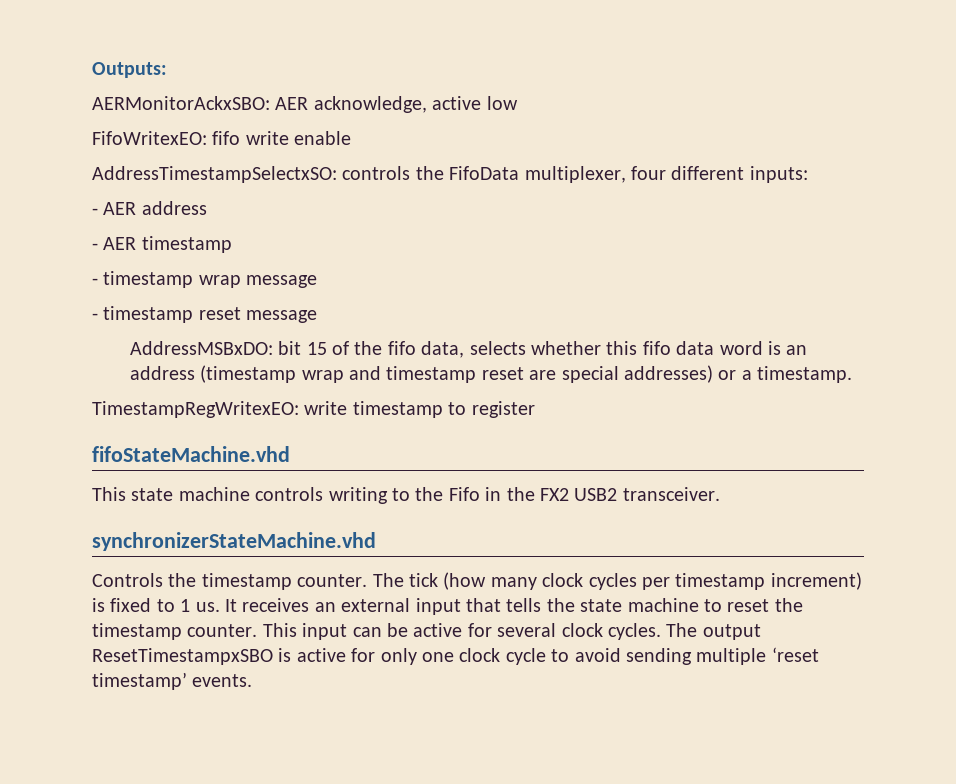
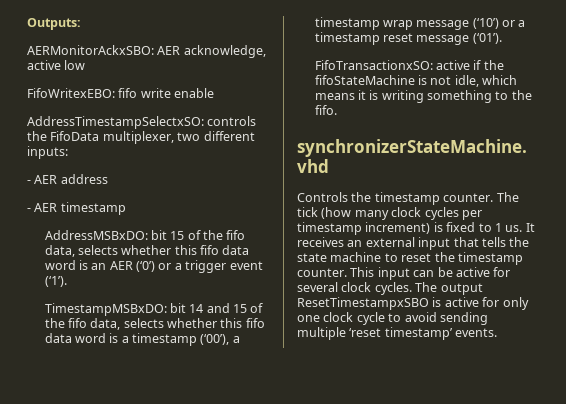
- FifoWritexEO: fifo write enable
+ FifoWritexEBO: fifo write enable
- AddressTimestampSelectxSO: controls the FifoData multiplexer, four different inputs:
+ AddressTimestampSelectxSO: controls the FifoData multiplexer, two different inputs:
- - timestamp wrap message
- - timestamp reset message
- AddressMSBxDO: bit 15 of the fifo data, selects whether this fifo data word is an address (timestamp wrap and timestamp reset are special addresses) or a timestamp.
- TimestampRegWritexEO: write timestamp to register
- fifoStateMachine.vhd
- This state machine controls writing to the Fifo in the FX2 USB2 transceiver.
+ AddressMSBxDO: bit 15 of the fifo data, selects whether this fifo data word is an AER (‘0’) or a trigger event (‘1’).
+ TimestampMSBxDO: bit 14 and 15 of the fifo data, selects whether this fifo data word is a timestamp (‘00’), a timestamp wrap message (‘10’) or a timestamp reset message (‘01’).
+ FifoTransactionxSO: active if the fifoStateMachine is not idle, which means it is writing something to the fifo.

